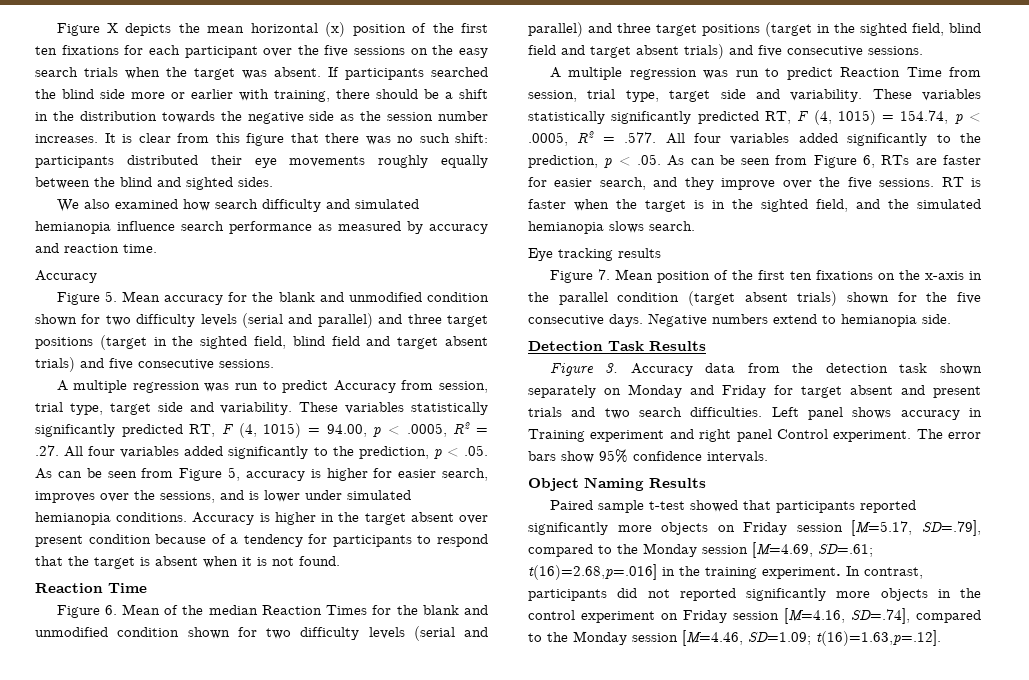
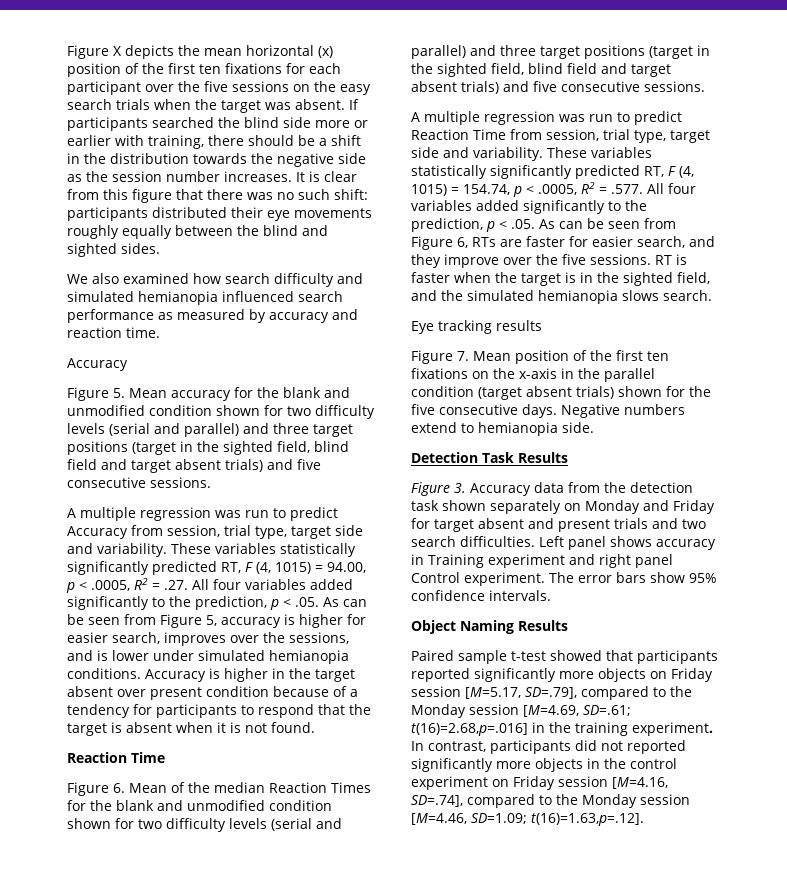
- We also examined how search difficulty and simulated hemianopia influence search performance as measured by accuracy and reaction time.
+ We also examined how search difficulty and simulated hemianopia influenced search performance as measured by accuracy and reaction time.

